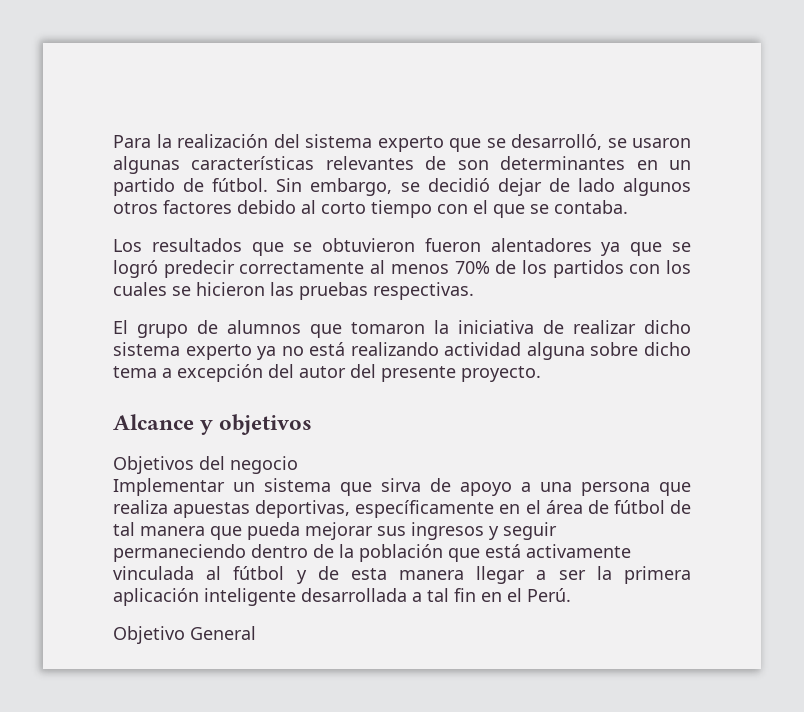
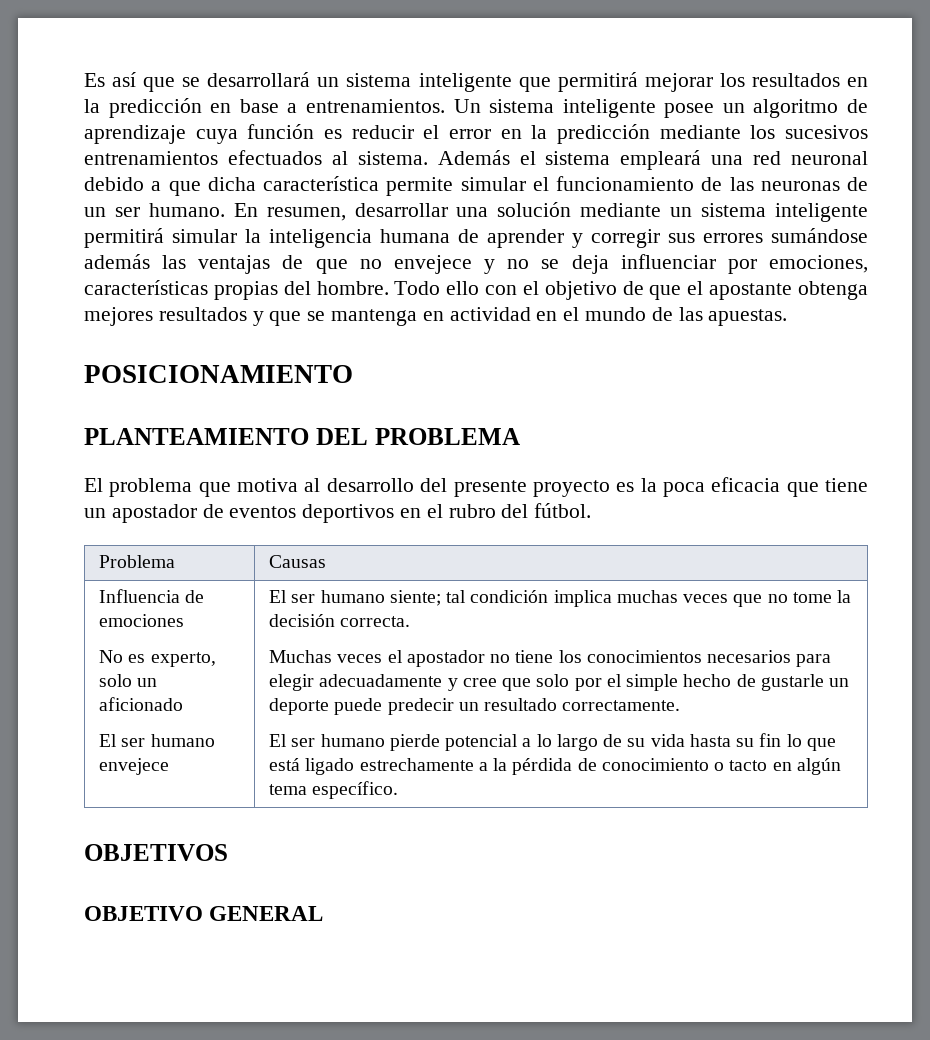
- Para la realización del sistema experto que se desarrolló, se usaron algunas características relevantes de son determinantes en un partido de fútbol. Sin embargo, se decidió dejar de lado algunos otros factores debido al corto tiempo con el que se contaba.
- Los resultados que se obtuvieron fueron alentadores ya que se logró predecir correctamente al menos 70% de los partidos con los cuales se hicieron las pruebas respectivas.
- El grupo de alumnos que tomaron la iniciativa de realizar dicho sistema experto ya no está realizando actividad alguna sobre dicho tema a excepción del autor del presente proyecto.
- Alcance y objetivos
- Objetivos del negocio
- Implementar un sistema que sirva de apoyo a una persona que realiza apuestas deportivas, específicamente en el área de fútbol de tal manera que pueda mejorar sus ingresos y seguir permaneciendo dentro de la población que está activamente vinculada al fútbol y de esta manera llegar a ser la primera aplicación inteligente desarrollada a tal fin en el Perú.
- Objetivo General
+ Es así que se desarrollará un sistema inteligente que permitirá mejorar los resultados en la predicción en base a entrenamientos. Un sistema inteligente posee un algoritmo de aprendizaje cuya función es reducir el error en la predicción mediante los sucesivos entrenamientos efectuados al sistema. Además el sistema empleará una red neuronal debido a que dicha característica permite simular el funcionamiento de las neuronas de un ser humano. En resumen, desarrollar una solución mediante un sistema inteligente permitirá simular la inteligencia humana de aprender y corregir sus errores sumándose además las ventajas de que no envejece y no se deja influenciar por emociones, características propias del hombre. Todo ello con el objetivo de que el apostante obtenga mejores resultados y que se mantenga en actividad en el mundo de las apuestas.
+ POSICIONAMIENTO
+ PLANTEAMIENTO DEL PROBLEMA
+ El problema que motiva al desarrollo del presente proyecto es la poca eficacia que tiene un apostador de eventos deportivos en el rubro del fútbol.
+ Problema | Causas
+ Influencia de emociones
+ No es experto, solo un aficionado
+ El ser humano envejece | El ser humano siente; tal condición implica muchas veces que no tome la decisión correcta.
+ Muchas veces el apostador no tiene los conocimientos necesarios para elegir adecuadamente y cree que solo por el simple hecho de gustarle un deporte puede predecir un resultado correctamente.
+ El ser humano pierde potencial a lo largo de su vida hasta su fin lo que está ligado estrechamente a la pérdida de conocimiento o tacto en algún tema específico.
+ OBJETIVOS
+ OBJETIVO GENERAL

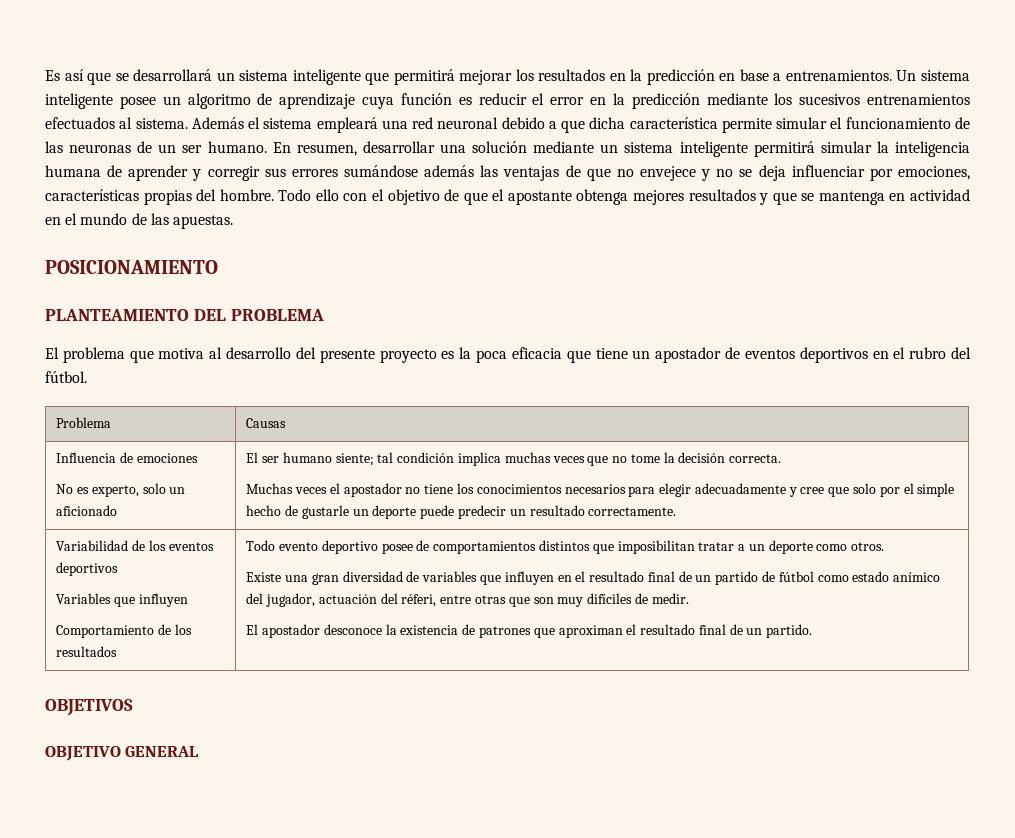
- El ser humano envejece
- El ser humano pierde potencial a lo largo de su vida hasta su fin lo que está ligado estrechamente a la pérdida de conocimiento o tacto en algún tema específico.
+ Variabilidad de los eventos deportivos
+ Variables que influyen
+ Comportamiento de los resultados | Todo evento deportivo posee de comportamientos distintos que imposibilitan tratar a un deporte como otros.
+ Existe una gran diversidad de variables que influyen en el resultado final de un partido de fútbol como estado anímico del jugador, actuación del réferi, entre otras que son muy difíciles de medir.
+ El apostador desconoce la existencia de patrones que aproximan el resultado final de un partido.

